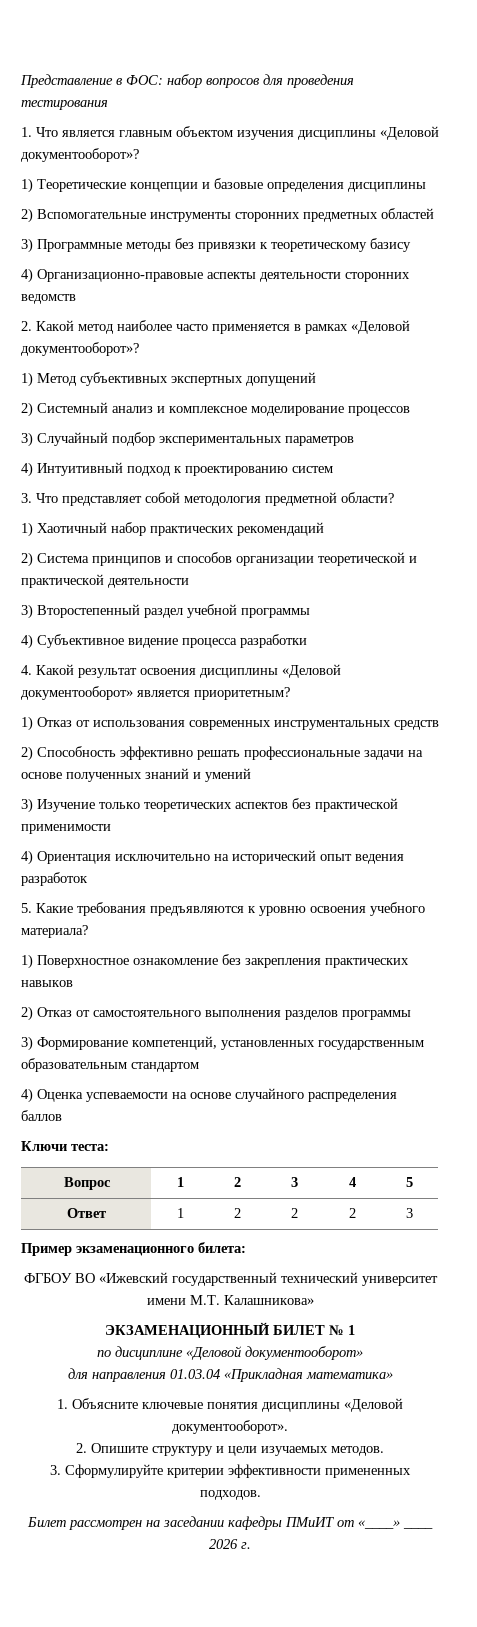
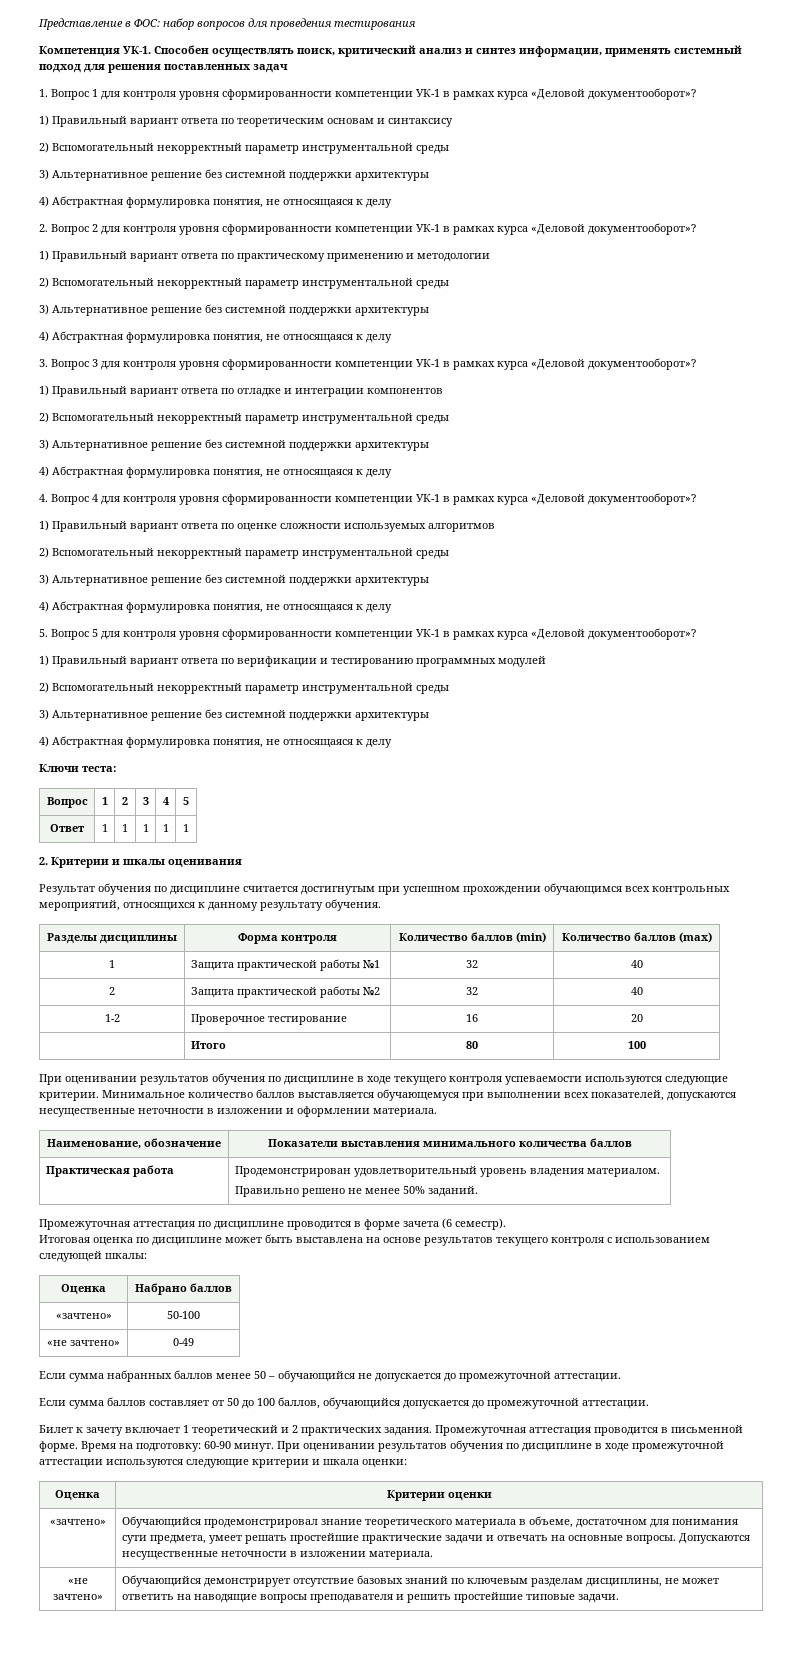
- 1. Что является главным объектом изучения дисциплины «Деловой документооборот»?
- 1) Теоретические концепции и базовые определения дисциплины
- 2) Вспомогательные инструменты сторонних предметных областей
- 3) Программные методы без привязки к теоретическому базису
- 4) Организационно-правовые аспекты деятельности сторонних ведомств
- 2. Какой метод наиболее часто применяется в рамках «Деловой документооборот»?
- 1) Метод субъективных экспертных допущений
- 2) Системный анализ и комплексное моделирование процессов
- 3) Случайный подбор экспериментальных параметров
- 4) Интуитивный подход к проектированию систем
- 3. Что представляет собой методология предметной области?
- 1) Хаотичный набор практических рекомендаций
- 2) Система принципов и способов организации теоретической и практической деятельности
- 3) Второстепенный раздел учебной программы
- 4) Субъективное видение процесса разработки
- 4. Какой результат освоения дисциплины «Деловой документооборот» является приоритетным?
- 1) Отказ от использования современных инструментальных средств
- 2) Способность эффективно решать профессиональные задачи на основе полученных знаний и умений
- 3) Изучение только теоретических аспектов без практической применимости
- 4) Ориентация исключительно на исторический опыт ведения разработок
- 5. Какие требования предъявляются к уровню освоения учебного материала?
- 1) Поверхностное ознакомление без закрепления практических навыков
- 2) Отказ от самостоятельного выполнения разделов программы
- 3) Формирование компетенций, установленных государственным образовательным стандартом
- 4) Оценка успеваемости на основе случайного распределения баллов
+ Компетенция УК-1. Способен осуществлять поиск, критический анализ и синтез информации, применять системный подход для решения поставленных задач
+ 1. Вопрос 1 для контроля уровня сформированности компетенции УК-1 в рамках курса «Деловой документооборот»?
+ 1) Правильный вариант ответа по теоретическим основам и синтаксису
+ 2) Вспомогательный некорректный параметр инструментальной среды
+ 3) Альтернативное решение без системной поддержки архитектуры
+ 4) Абстрактная формулировка понятия, не относящаяся к делу
+ 2. Вопрос 2 для контроля уровня сформированности компетенции УК-1 в рамках курса «Деловой документооборот»?
+ 1) Правильный вариант ответа по практическому применению и методологии
+ 2) Вспомогательный некорректный параметр инструментальной среды
+ 3) Альтернативное решение без системной поддержки архитектуры
+ 4) Абстрактная формулировка понятия, не относящаяся к делу
+ 3. Вопрос 3 для контроля уровня сформированности компетенции УК-1 в рамках курса «Деловой документооборот»?
+ 1) Правильный вариант ответа по отладке и интеграции компонентов
+ 2) Вспомогательный некорректный параметр инструментальной среды
+ 3) Альтернативное решение без системной поддержки архитектуры
+ 4) Абстрактная формулировка понятия, не относящаяся к делу
+ 4. Вопрос 4 для контроля уровня сформированности компетенции УК-1 в рамках курса «Деловой документооборот»?
+ 1) Правильный вариант ответа по оценке сложности используемых алгоритмов
+ 2) Вспомогательный некорректный параметр инструментальной среды
+ 3) Альтернативное решение без системной поддержки архитектуры
+ 4) Абстрактная формулировка понятия, не относящаяся к делу
+ 5. Вопрос 5 для контроля уровня сформированности компетенции УК-1 в рамках курса «Деловой документооборот»?
+ 1) Правильный вариант ответа по верификации и тестированию программных модулей
+ 2) Вспомогательный некорректный параметр инструментальной среды
+ 3) Альтернативное решение без системной поддержки архитектуры
+ 4) Абстрактная формулировка понятия, не относящаяся к делу
- Ответ | 1 | 2 | 2 | 2 | 3
- Пример экзаменационного билета:
- ФГБОУ ВО «Ижевский государственный технический университет имени М.Т. Калашникова»
- ЭКЗАМЕНАЦИОННЫЙ БИЛЕТ № 1
- по дисциплине «Деловой документооборот»
- для направления 01.03.04 «Прикладная математика»
- 1. Объясните ключевые понятия дисциплины «Деловой документооборот».
- 2. Опишите структуру и цели изучаемых методов.
- 3. Сформулируйте критерии эффективности примененных подходов.
- Билет рассмотрен на заседании кафедры ПМиИТ от «____» ____ 2026 г.
+ Ответ | 1 | 1 | 1 | 1 | 1
+ 2. Критерии и шкалы оценивания
+ Результат обучения по дисциплине считается достигнутым при успешном прохождении обучающимся всех контрольных мероприятий, относящихся к данному результату обучения.
+ Разделы дисциплины | Форма контроля | Количество баллов (min) | Количество баллов (max)
+ 1 | Защита практической работы №1 | 32 | 40
+ 2 | Защита практической работы №2 | 32 | 40
+ 1-2 | Проверочное тестирование | 16 | 20
+ | Итого | 80 | 100
+ При оценивании результатов обучения по дисциплине в ходе текущего контроля успеваемости используются следующие критерии. Минимальное количество баллов выставляется обучающемуся при выполнении всех показателей, допускаются несущественные неточности в изложении и оформлении материала.
+ Наименование, обозначение | Показатели выставления минимального количества баллов
+ Практическая работа | Продемонстрирован удовлетворительный уровень владения материалом.
+ Правильно решено не менее 50% заданий.
+ Промежуточная аттестация по дисциплине проводится в форме зачета (6 семестр).
+ Итоговая оценка по дисциплине может быть выставлена на основе результатов текущего контроля с использованием следующей шкалы:
+ Оценка | Набрано баллов
+ «зачтено» | 50-100
+ «не зачтено» | 0-49
+ Если сумма набранных баллов менее 50 – обучающийся не допускается до промежуточной аттестации.
+ Если сумма баллов составляет от 50 до 100 баллов, обучающийся допускается до промежуточной аттестации.
+ Билет к зачету включает 1 теоретический и 2 практических задания. Промежуточная аттестация проводится в письменной форме. Время на подготовку: 60-90 минут. При оценивании результатов обучения по дисциплине в ходе промежуточной аттестации используются следующие критерии и шкала оценки:
+ Оценка | Критерии оценки
+ «зачтено» | Обучающийся продемонстрировал знание теоретического материала в объеме, достаточном для понимания сути предмета, умеет решать простейшие практические задачи и отвечать на основные вопросы. Допускаются несущественные неточности в изложении материала.
+ «не зачтено» | Обучающийся демонстрирует отсутствие базовых знаний по ключевым разделам дисциплины, не может ответить на наводящие вопросы преподавателя и решить простейшие типовые задачи.

